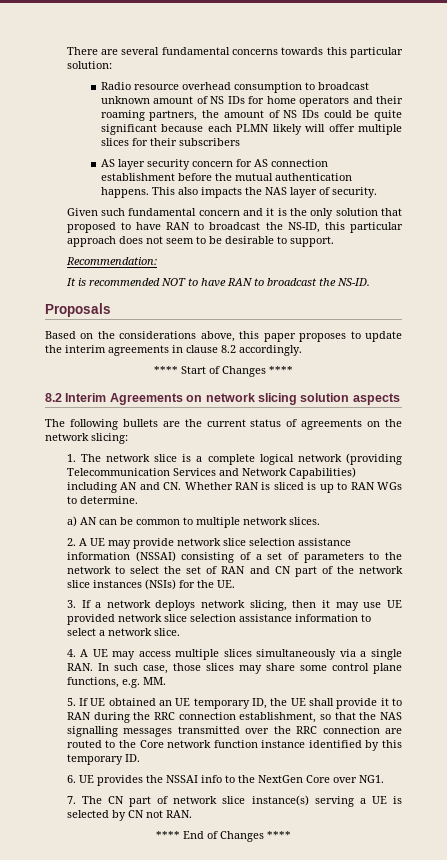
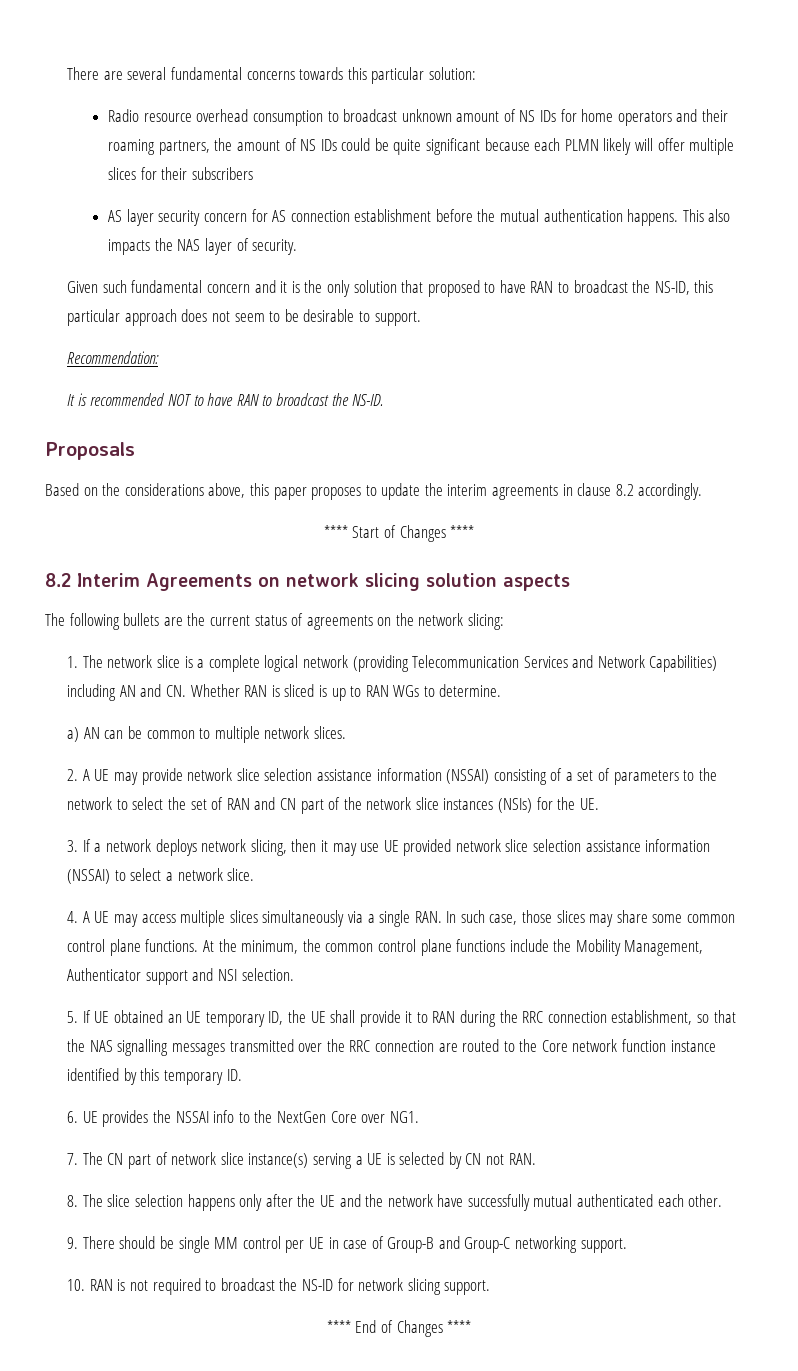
- 3. If a network deploys network slicing, then it may use UE provided network slice selection assistance information to select a network slice.
+ 3. If a network deploys network slicing, then it may use UE provided network slice selection assistance information (NSSAI) to select a network slice.
- 4. A UE may access multiple slices simultaneously via a single RAN. In such case, those slices may share some control plane functions, e.g. MM.
+ 4. A UE may access multiple slices simultaneously via a single RAN. In such case, those slices may share some common control plane functions. At the minimum, the common control plane functions include the Mobility Management, Authenticator support and NSI selection.
+ 8. The slice selection happens only after the UE and the network have successfully mutual authenticated each other.
+ 9. There should be single MM control per UE in case of Group-B and Group-C networking support.
+ 10. RAN is not required to broadcast the NS-ID for network slicing support.

